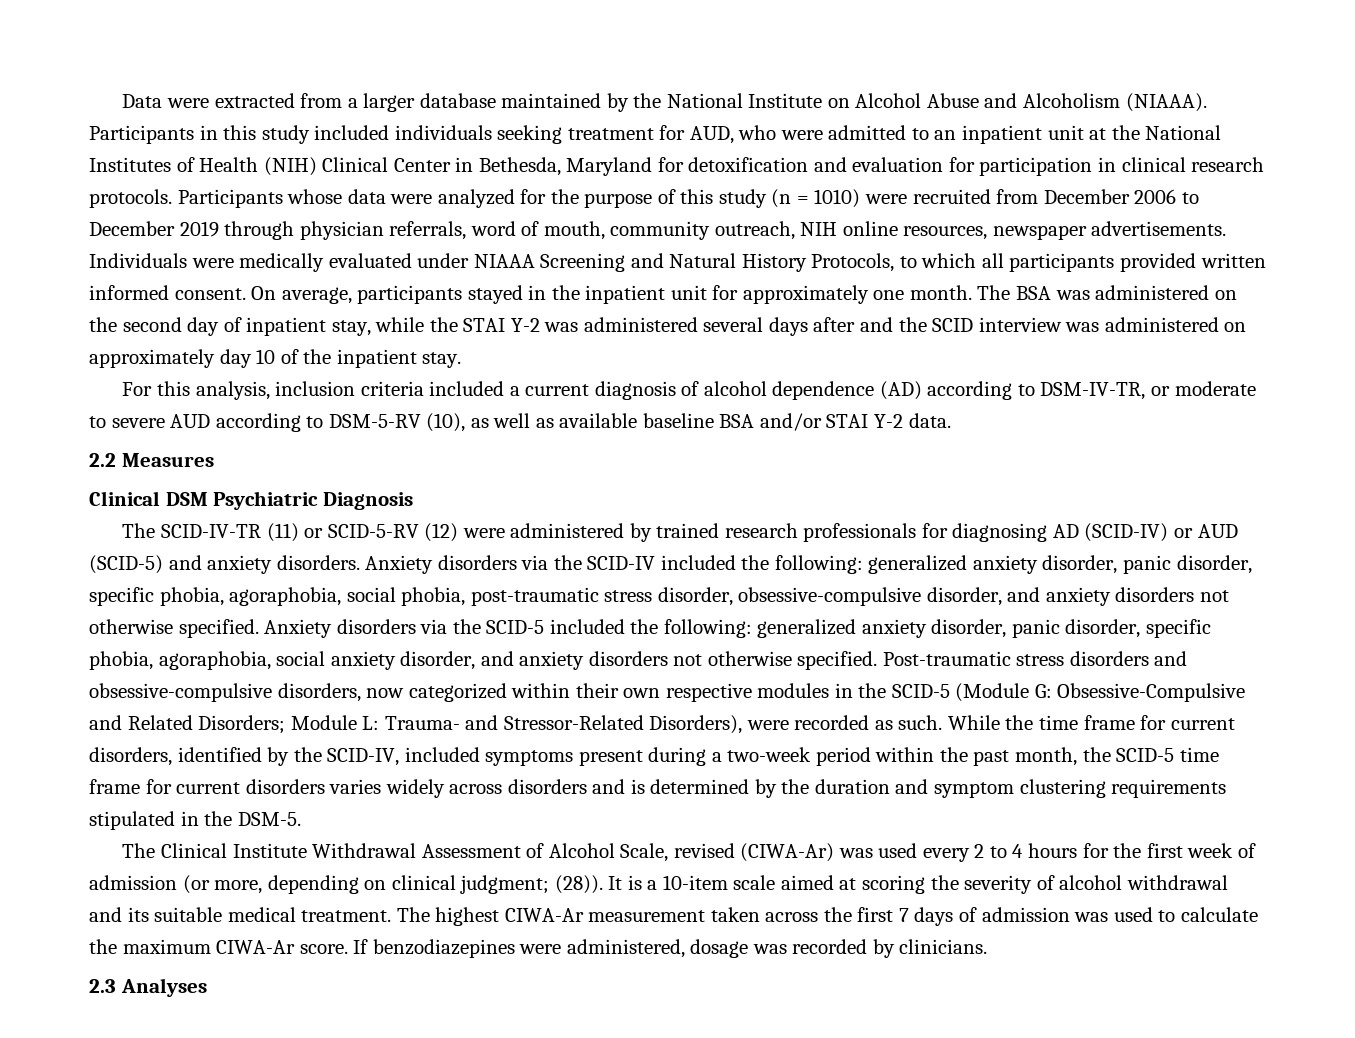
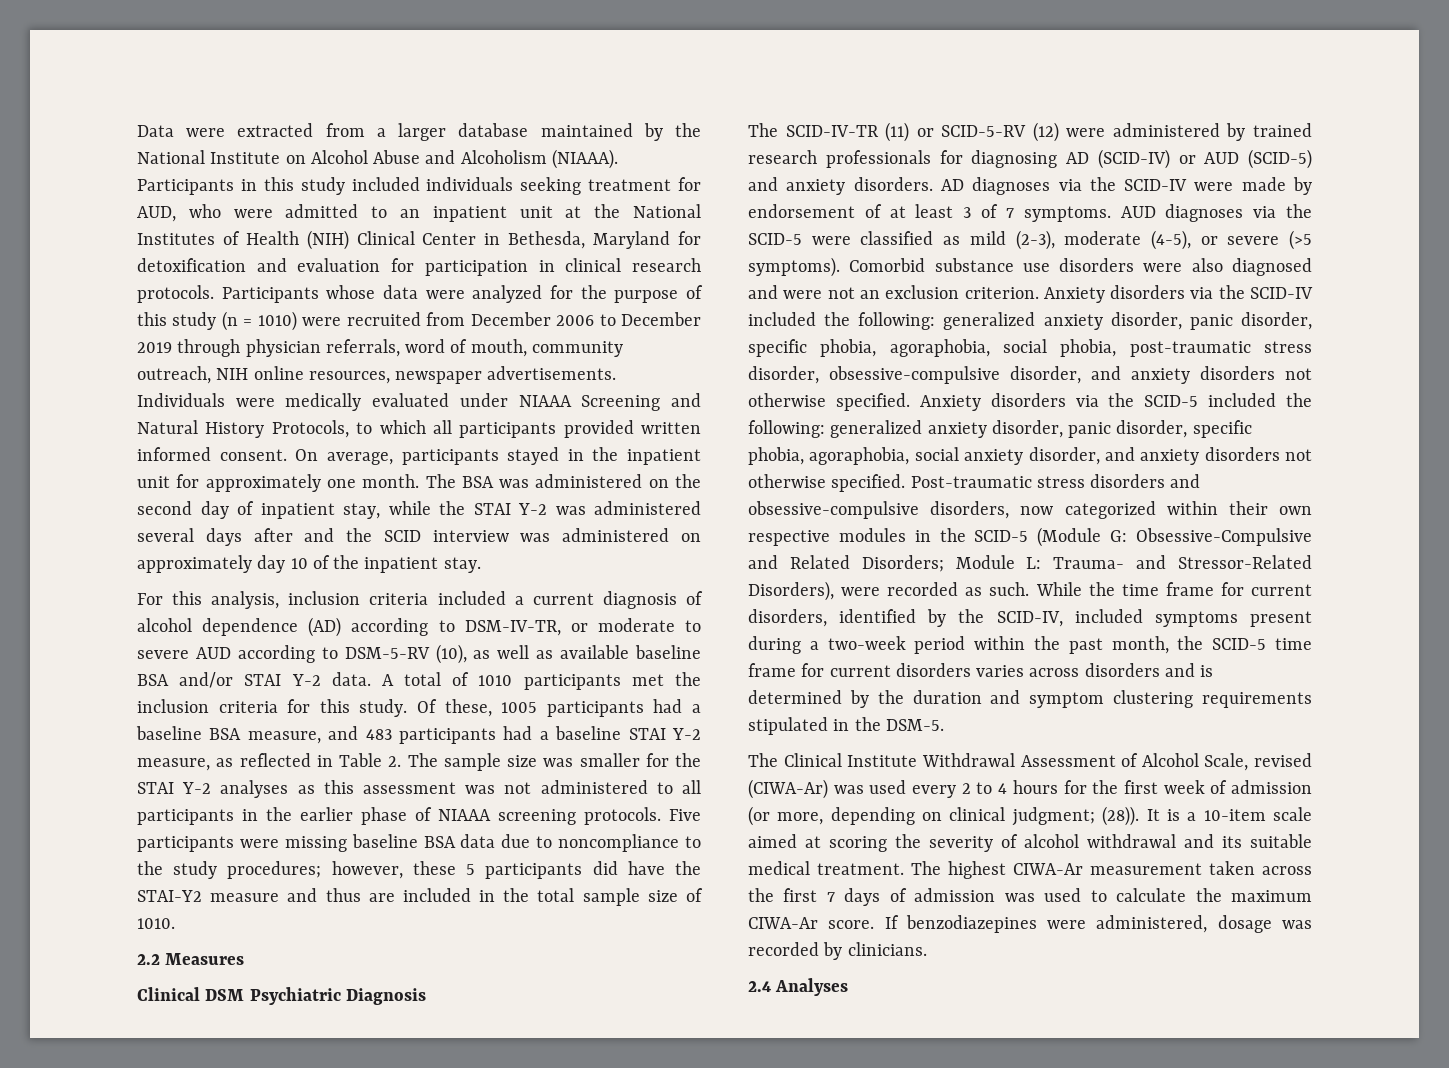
+ A total of 1010 participants met the inclusion criteria for this study. Of these, 1005 participants had a baseline BSA measure, and 483 participants had a baseline STAI Y-2 measure, as reflected in Table 2. The sample size was smaller for the STAI Y-2 analyses as this assessment was not administered to all participants in the earlier phase of NIAAA screening protocols. Five participants were missing baseline BSA data due to noncompliance to the study procedures; however, these 5 participants did have the STAI-Y2 measure and thus are included in the total sample size of 1010.
+ AD diagnoses via the SCID-IV were made by endorsement of at least 3 of 7 symptoms. AUD diagnoses via the SCID-5 were classified as mild (2-3), moderate (4-5), or severe (>5 symptoms). Comorbid substance use disorders were also diagnosed and were not an exclusion criterion.
- While the time frame for current disorders, identified by the SCID-IV, included symptoms present during a two-week period within the past month, the SCID-5 time frame for current disorders varies widely across disorders and is determined by the duration and symptom clustering requirements stipulated in the DSM-5.
+ While the time frame for current disorders, identified by the SCID-IV, included symptoms present during a two-week period within the past month, the SCID-5 time frame for current disorders varies across disorders and is determined by the duration and symptom clustering requirements stipulated in the DSM-5.
- 2.3 Analyses
+ 2.4 Analyses

